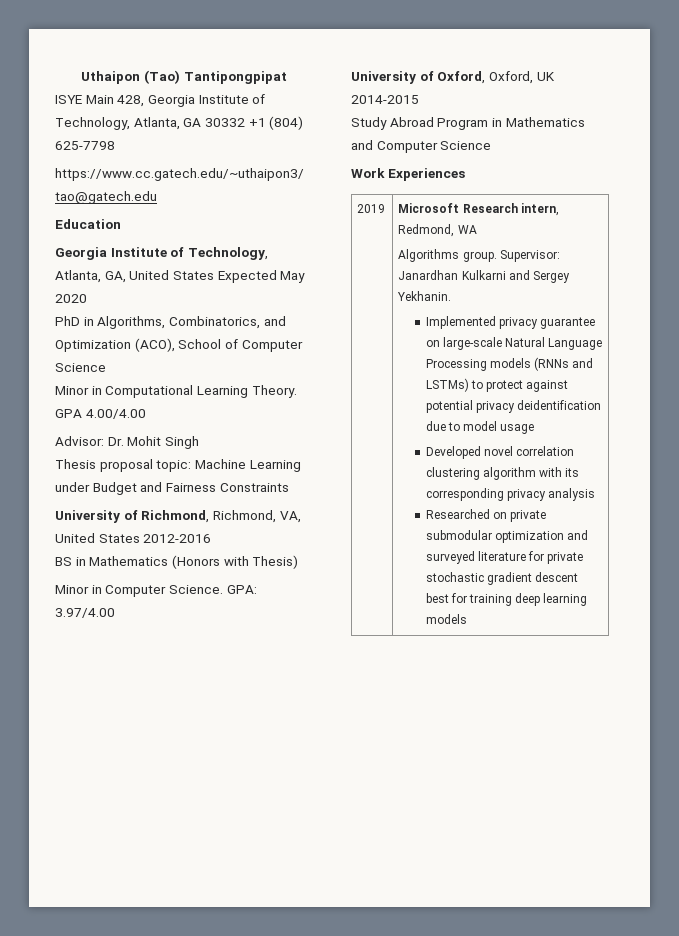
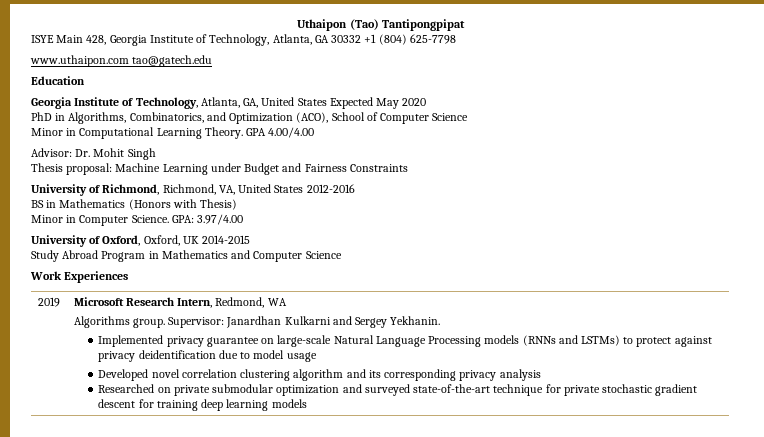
- https://www.cc.gatech.edu/~uthaipon3/ tao@gatech.edu
+ www.uthaipon.com tao@gatech.edu
- Thesis proposal topic: Machine Learning under Budget and Fairness Constraints
+ Thesis proposal: Machine Learning under Budget and Fairness Constraints
- Microsoft Research intern, Redmond, WA
+ Microsoft Research Intern, Redmond, WA
- Implemented privacy guarantee on large-scale Natural Language Processing models (RNNs and LSTMs) to protect against potential privacy deidentification due to model usage
+ Implemented privacy guarantee on large-scale Natural Language Processing models (RNNs and LSTMs) to protect against privacy deidentification due to model usage
- Developed novel correlation clustering algorithm with its corresponding privacy analysis
+ Developed novel correlation clustering algorithm and its corresponding privacy analysis
- Researched on private submodular optimization and surveyed literature for private stochastic gradient descent best for training deep learning models
+ Researched on private submodular optimization and surveyed state-of-the-art technique for private stochastic gradient descent for training deep learning models

